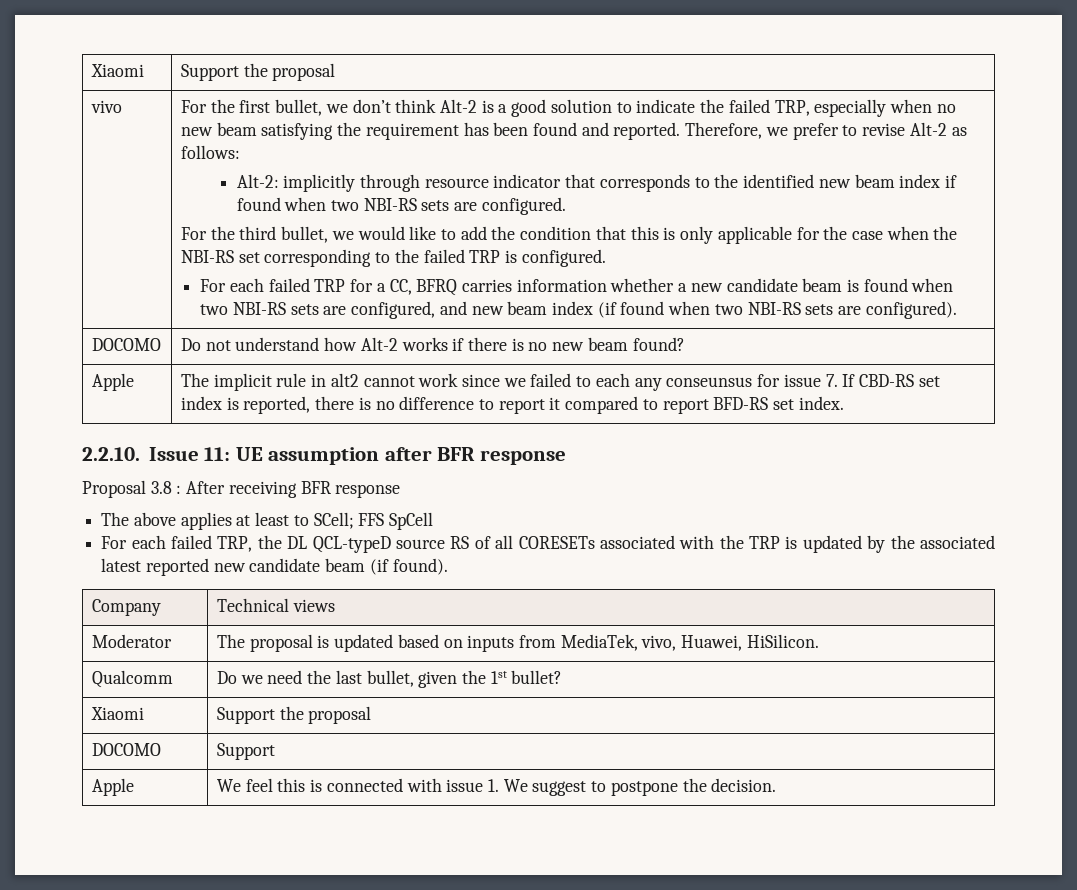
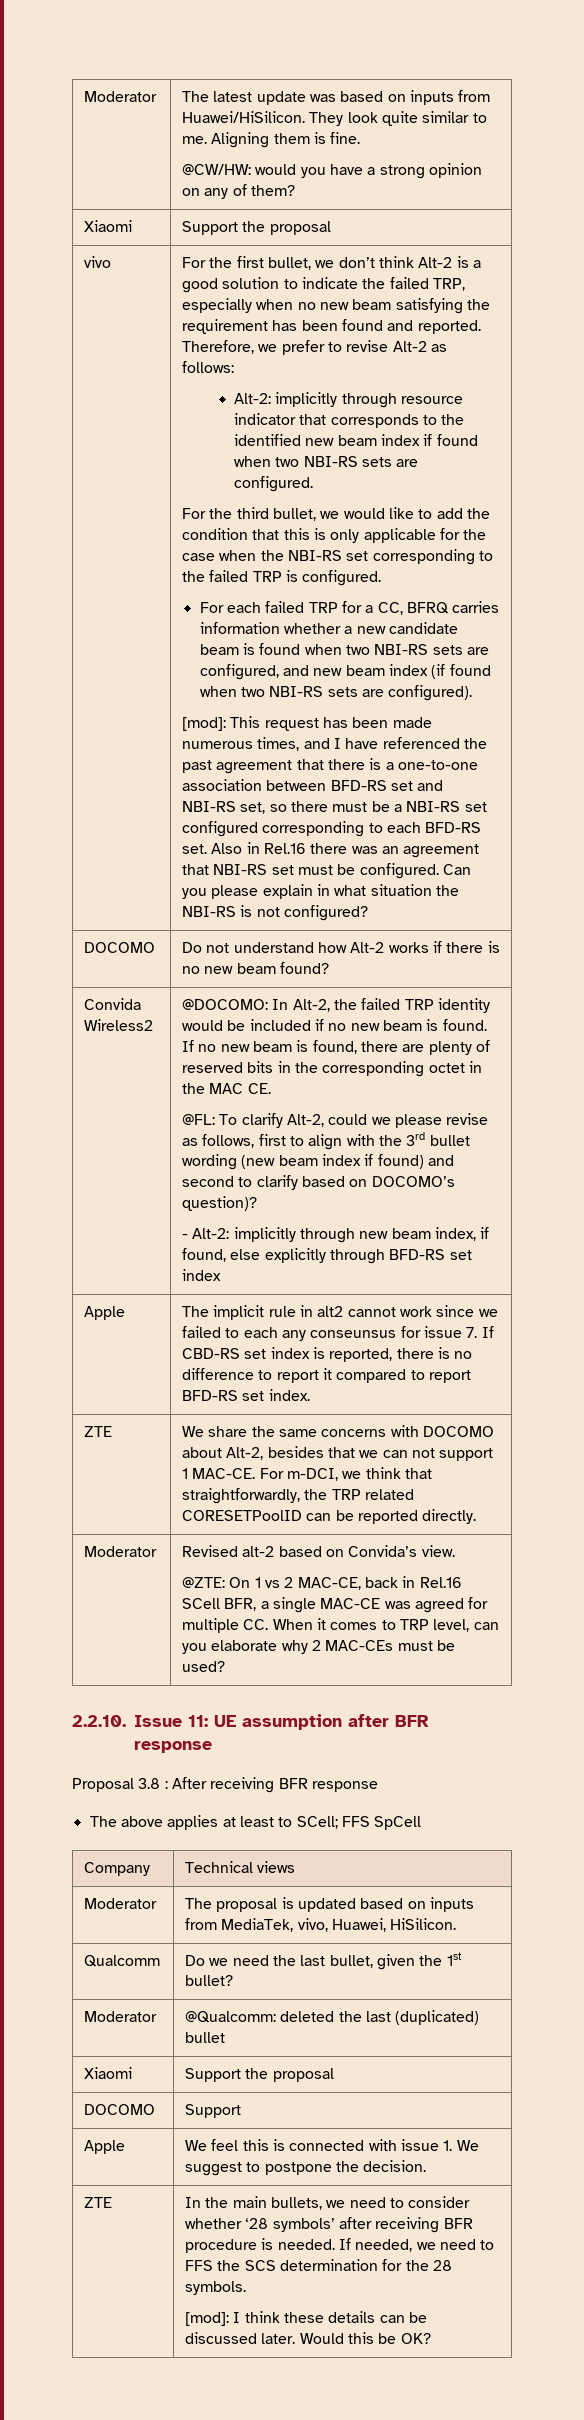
+ Moderator | The latest update was based on inputs from Huawei/HiSilicon. They look quite similar to me. Aligning them is fine.
+ @CW/HW: would you have a strong opinion on any of them?
+ [mod]: This request has been made numerous times, and I have referenced the past agreement that there is a one-to-one association between BFD-RS set and NBI-RS set, so there must be a NBI-RS set configured corresponding to each BFD-RS set. Also in Rel.16 there was an agreement that NBI-RS set must be configured. Can you please explain in what situation the NBI-RS is not configured?
+ Convida Wireless2 | @DOCOMO: In Alt-2, the failed TRP identity would be included if no new beam is found. If no new beam is found, there are plenty of reserved bits in the corresponding octet in the MAC CE.
+ @FL: To clarify Alt-2, could we please revise as follows, first to align with the 3rd bullet wording (new beam index if found) and second to clarify based on DOCOMO’s question)?
+ - Alt-2: implicitly through new beam index, if found, else explicitly through BFD-RS set index
+ ZTE | We share the same concerns with DOCOMO about Alt-2, besides that we can not support 1 MAC-CE. For m-DCI, we think that straightforwardly, the TRP related CORESETPoolID can be reported directly.
+ Moderator | Revised alt-2 based on Convida’s view.
+ @ZTE: On 1 vs 2 MAC-CE, back in Rel.16 SCell BFR, a single MAC-CE was agreed for multiple CC. When it comes to TRP level, can you elaborate why 2 MAC-CEs must be used?
- For each failed TRP, the DL QCL-typeD source RS of all CORESETs associated with the TRP is updated by the associated latest reported new candidate beam (if found).
+ Moderator | @Qualcomm: deleted the last (duplicated) bullet
+ ZTE | In the main bullets, we need to consider whether ‘28 symbols’ after receiving BFR procedure is needed. If needed, we need to FFS the SCS determination for the 28 symbols.
+ [mod]: I think these details can be discussed later. Would this be OK?

